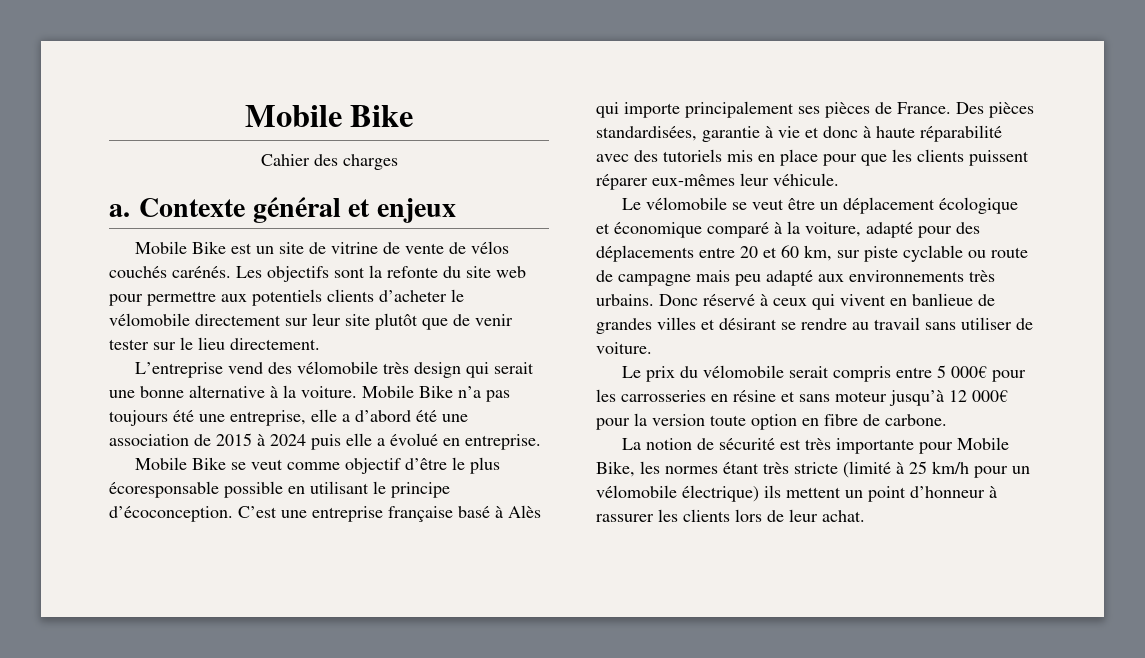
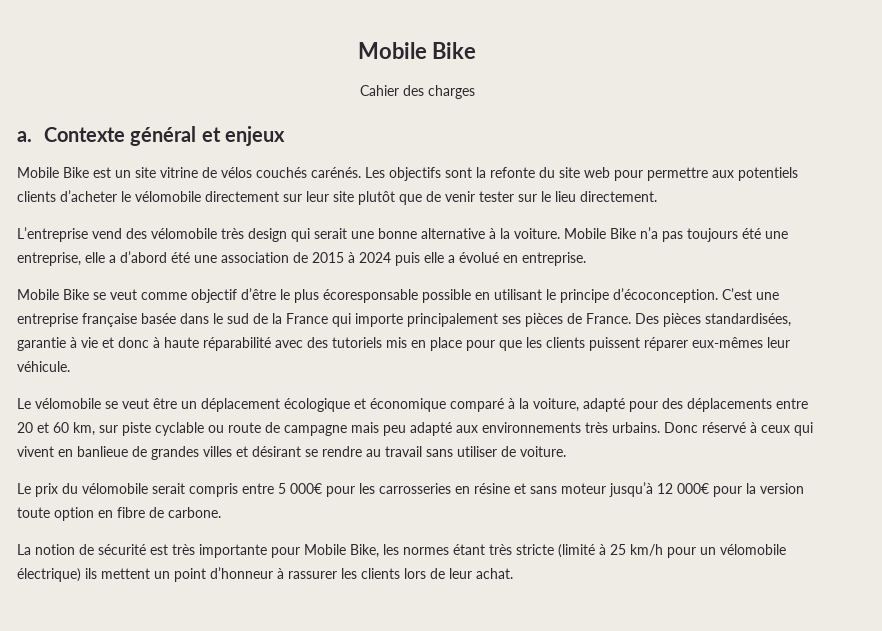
- Mobile Bike est un site de vitrine de vente de vélos couchés carénés.
+ Mobile Bike est un site vitrine de vélos couchés carénés.
- C’est une entreprise française basé à Alès qui importe principalement ses pièces de France.
+ C’est une entreprise française basée dans le sud de la France qui importe principalement ses pièces de France.

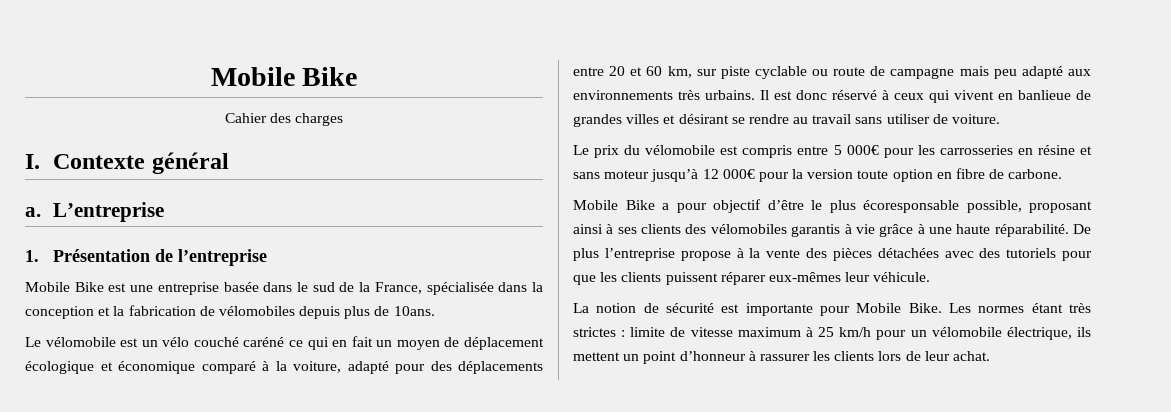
- a. Contexte général et enjeux
- Mobile Bike est un site vitrine de vélos couchés carénés. Les objectifs sont la refonte du site web pour permettre aux potentiels clients d’acheter le vélomobile directement sur leur site plutôt que de venir tester sur le lieu directement.
- L’entreprise vend des vélomobile très design qui serait une bonne alternative à la voiture. Mobile Bike n’a pas toujours été une entreprise, elle a d’abord été une association de 2015 à 2024 puis elle a évolué en entreprise.
- Mobile Bike se veut comme objectif d’être le plus écoresponsable possible en utilisant le principe d’écoconception. C’est une entreprise française basée dans le sud de la France qui importe principalement ses pièces de France. Des pièces standardisées, garantie à vie et donc à haute réparabilité avec des tutoriels mis en place pour que les clients puissent réparer eux-mêmes leur véhicule.
- Le vélomobile se veut être un déplacement écologique et économique comparé à la voiture, adapté pour des déplacements entre 20 et 60 km, sur piste cyclable ou route de campagne mais peu adapté aux environnements très urbains.
+ I. Contexte général
+ a. L’entreprise
+ 1. Présentation de l’entreprise
+ Mobile Bike est une entreprise basée dans le sud de la France, spécialisée dans la conception et la fabrication de vélomobiles depuis plus de 10ans.
+ Le vélomobile est un vélo couché caréné ce qui en fait un moyen de déplacement écologique et économique comparé à la voiture, adapté pour des déplacements entre 20 et 60 km, sur piste cyclable ou route de campagne mais peu adapté aux environnements très urbains.
- Donc réservé à ceux qui vivent en banlieue de grandes villes et désirant se rendre au travail sans utiliser de voiture.
+ Il est donc réservé à ceux qui vivent en banlieue de grandes villes et désirant se rendre au travail sans utiliser de voiture.
- Le prix du vélomobile serait compris entre 5 000€ pour les carrosseries en résine et sans moteur jusqu’à 12 000€ pour la version toute option en fibre de carbone.
+ Le prix du vélomobile est compris entre 5 000€ pour les carrosseries en résine et sans moteur jusqu’à 12 000€ pour la version toute option en fibre de carbone.
+ Mobile Bike a pour objectif d’être le plus écoresponsable possible, proposant ainsi à ses clients des vélomobiles garantis à vie grâce à une haute réparabilité. De plus l’entreprise propose à la vente des pièces détachées avec des tutoriels pour que les clients puissent réparer eux-mêmes leur véhicule.
- La notion de sécurité est très importante pour Mobile Bike, les normes étant très stricte (limité à 25 km/h pour un vélomobile électrique) ils mettent un point d’honneur à rassurer les clients lors de leur achat.
+ La notion de sécurité est importante pour Mobile Bike. Les normes étant très strictes : limite de vitesse maximum à 25 km/h pour un vélomobile électrique, ils mettent un point d’honneur à rassurer les clients lors de leur achat.

